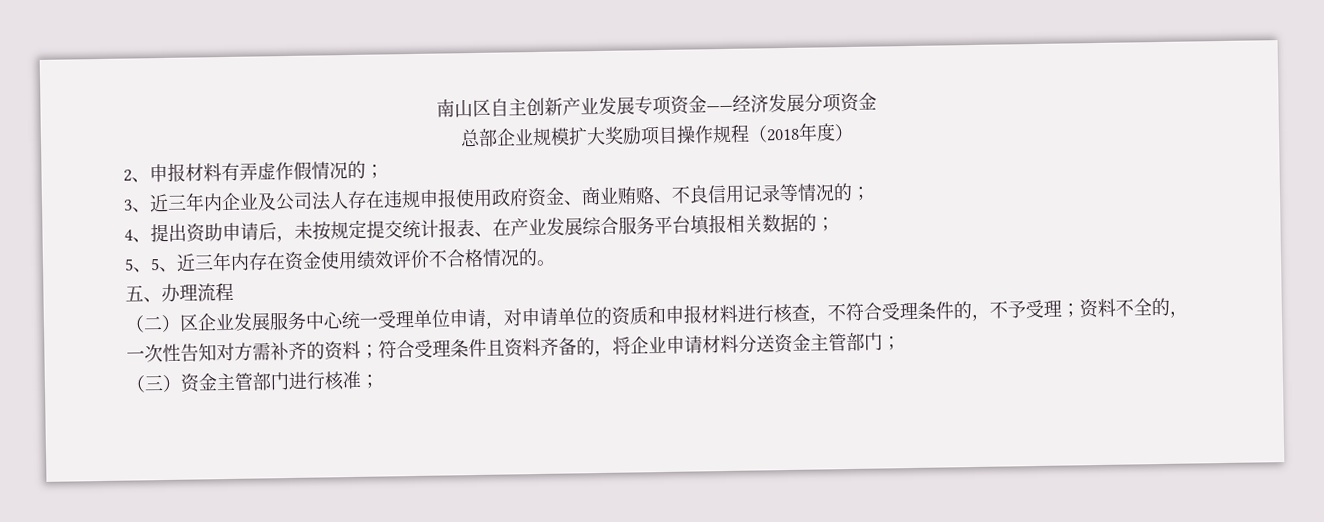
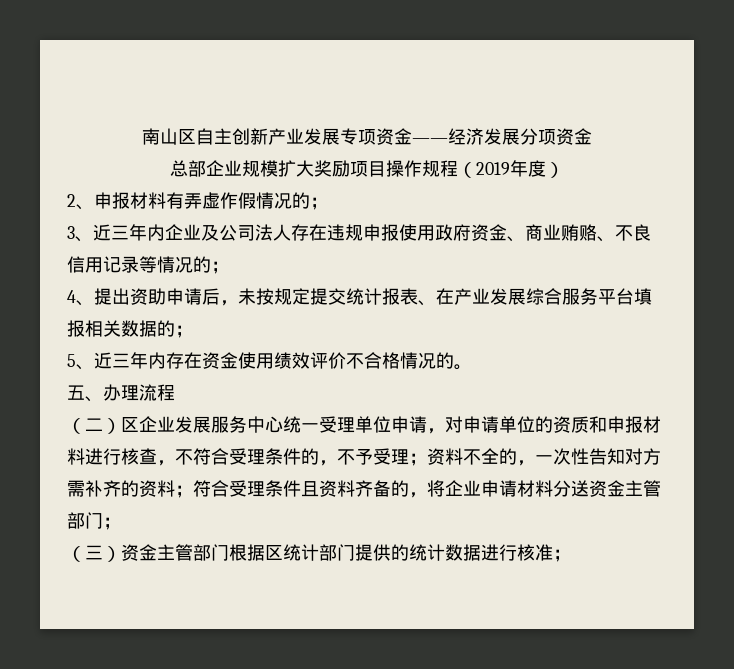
- 总部企业规模扩大奖励项目操作规程（2018年度）
+ 总部企业规模扩大奖励项目操作规程（2019年度）
- 5、5、近三年内存在资金使用绩效评价不合格情况的。
+ 5、近三年内存在资金使用绩效评价不合格情况的。
- （三）资金主管部门进行核准；
+ （三）资金主管部门根据区统计部门提供的统计数据进行核准；

